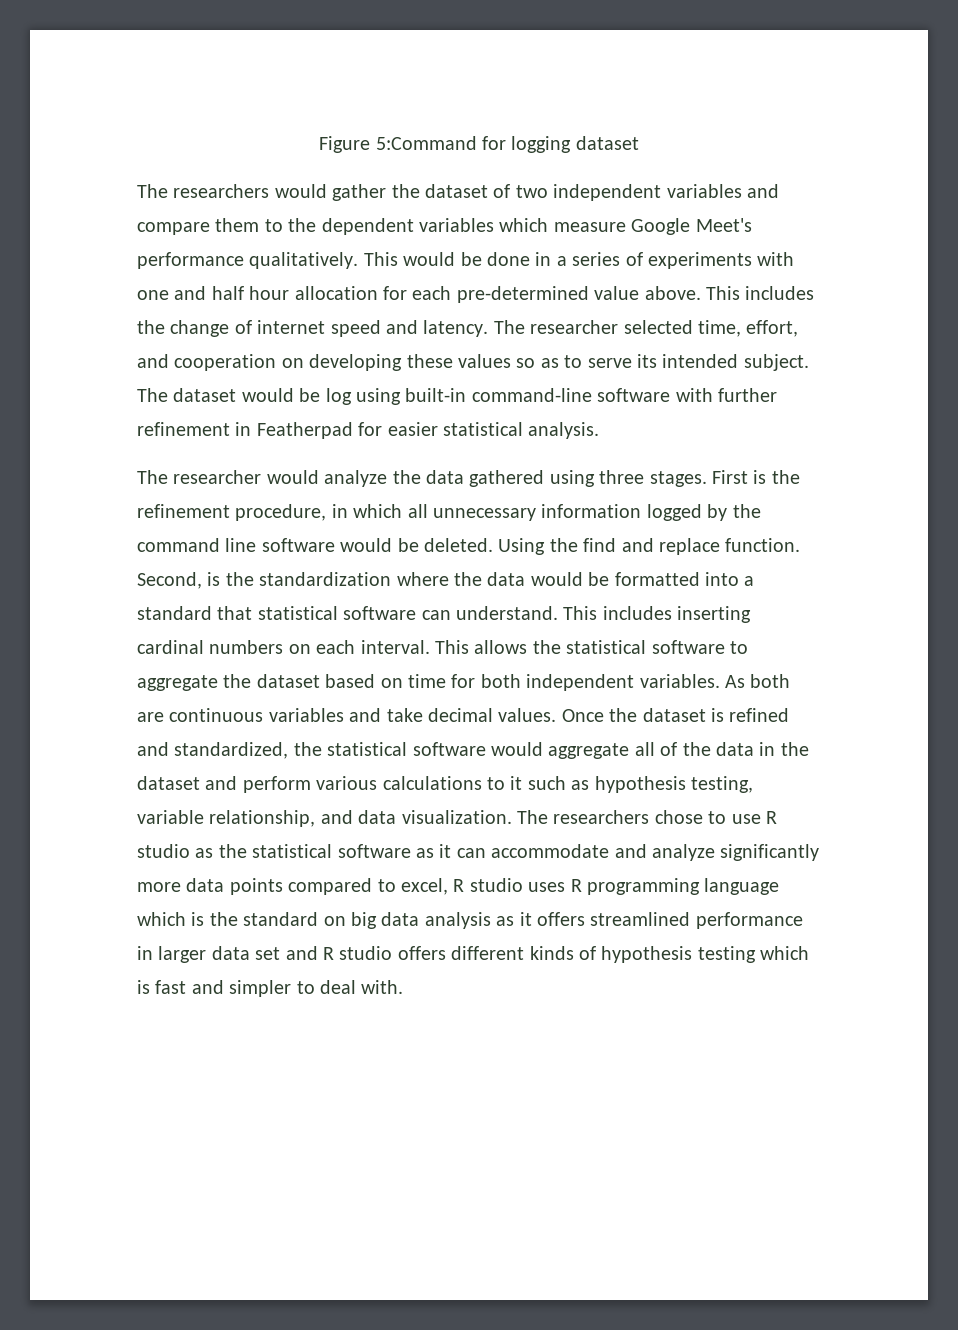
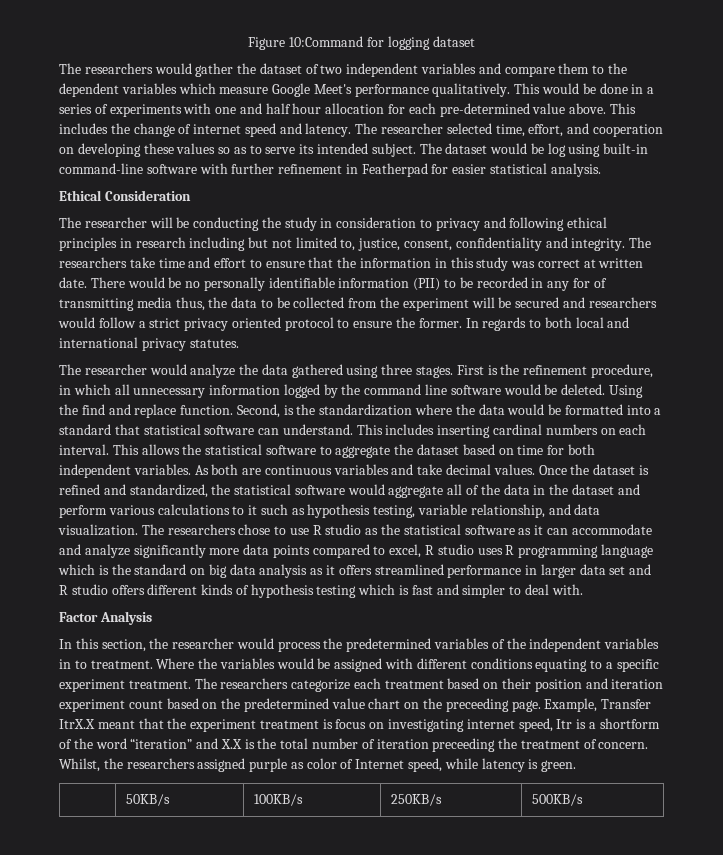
- Figure 5:Command for logging dataset
+ Figure 10:Command for logging dataset
+ Ethical Consideration
+ The researcher will be conducting the study in consideration to privacy and following ethical principles in research including but not limited to, justice, consent, confidentiality and integrity. The researchers take time and effort to ensure that the information in this study was correct at written date. There would be no personally identifiable information (PII) to be recorded in any for of transmitting media thus, the data to be collected from the experiment will be secured and researchers would follow a strict privacy oriented protocol to ensure the former. In regards to both local and international privacy statutes.
+ Factor Analysis
+ In this section, the researcher would process the predetermined variables of the independent variables in to treatment. Where the variables would be assigned with different conditions equating to a specific experiment treatment. The researchers categorize each treatment based on their position and iteration experiment count based on the predetermined value chart on the preceeding page. Example, Transfer ItrX.X meant that the experiment treatment is focus on investigating internet speed, Itr is a shortform of the word “iteration” and X.X is the total number of iteration preceeding the treatment of concern. Whilst, the researchers assigned purple as color of Internet speed, while latency is green.
+ | 50KB/s | 100KB/s | 250KB/s | 500KB/s

